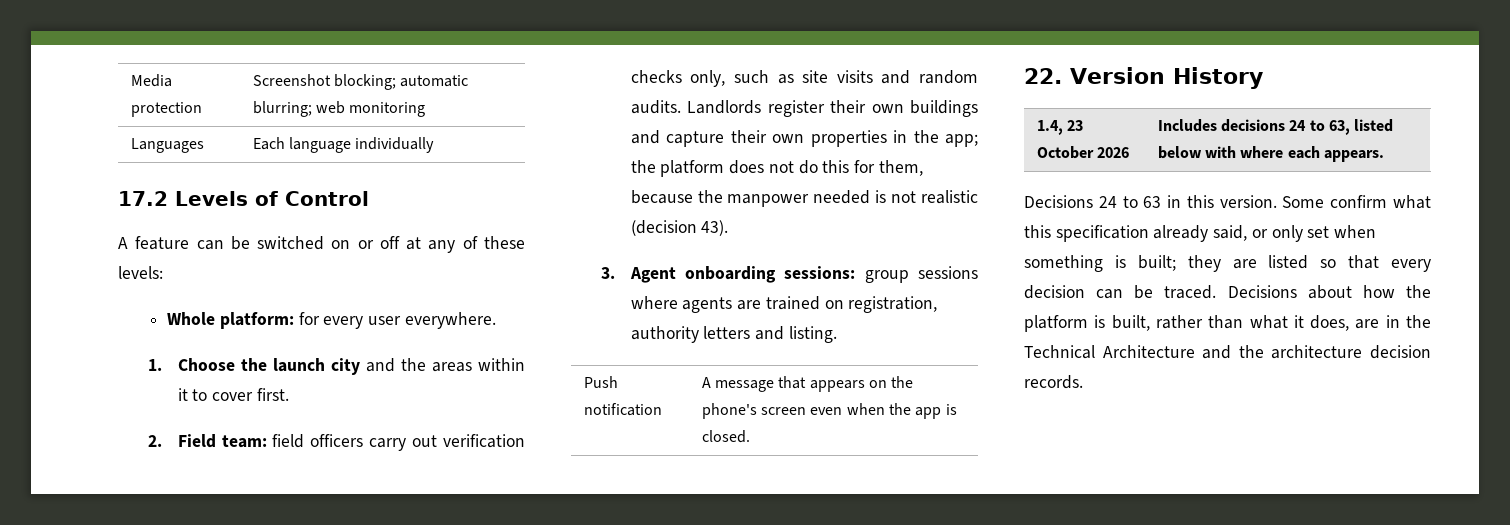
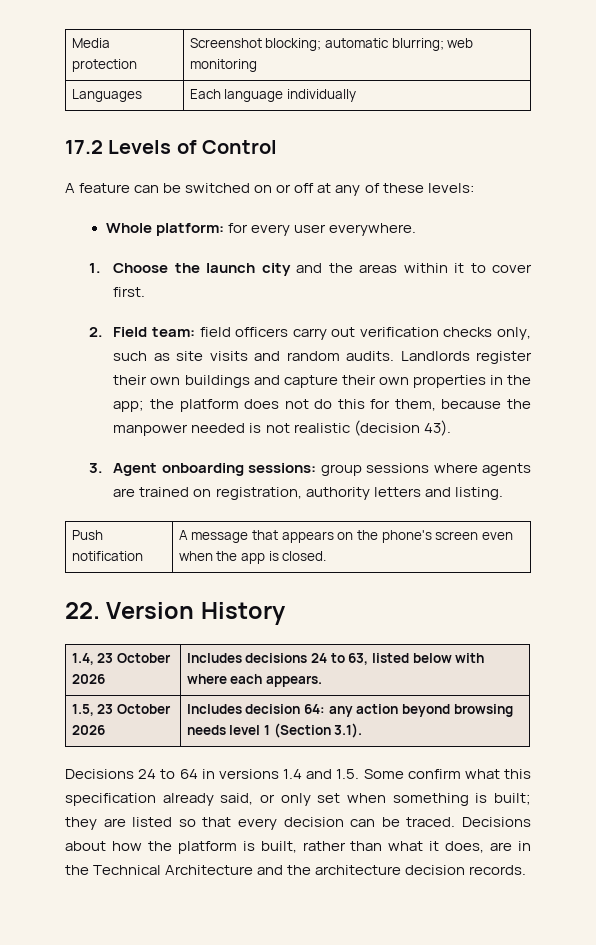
- Decisions 24 to 63 in this version. Some confirm what this specification already said, or only set when something is built; they are listed so that every decision can be traced.
+ 1.5, 23 October 2026 | Includes decision 64: any action beyond browsing needs level 1 (Section 3.1).
+ Decisions 24 to 64 in versions 1.4 and 1.5. Some confirm what this specification already said, or only set when something is built; they are listed so that every decision can be traced.

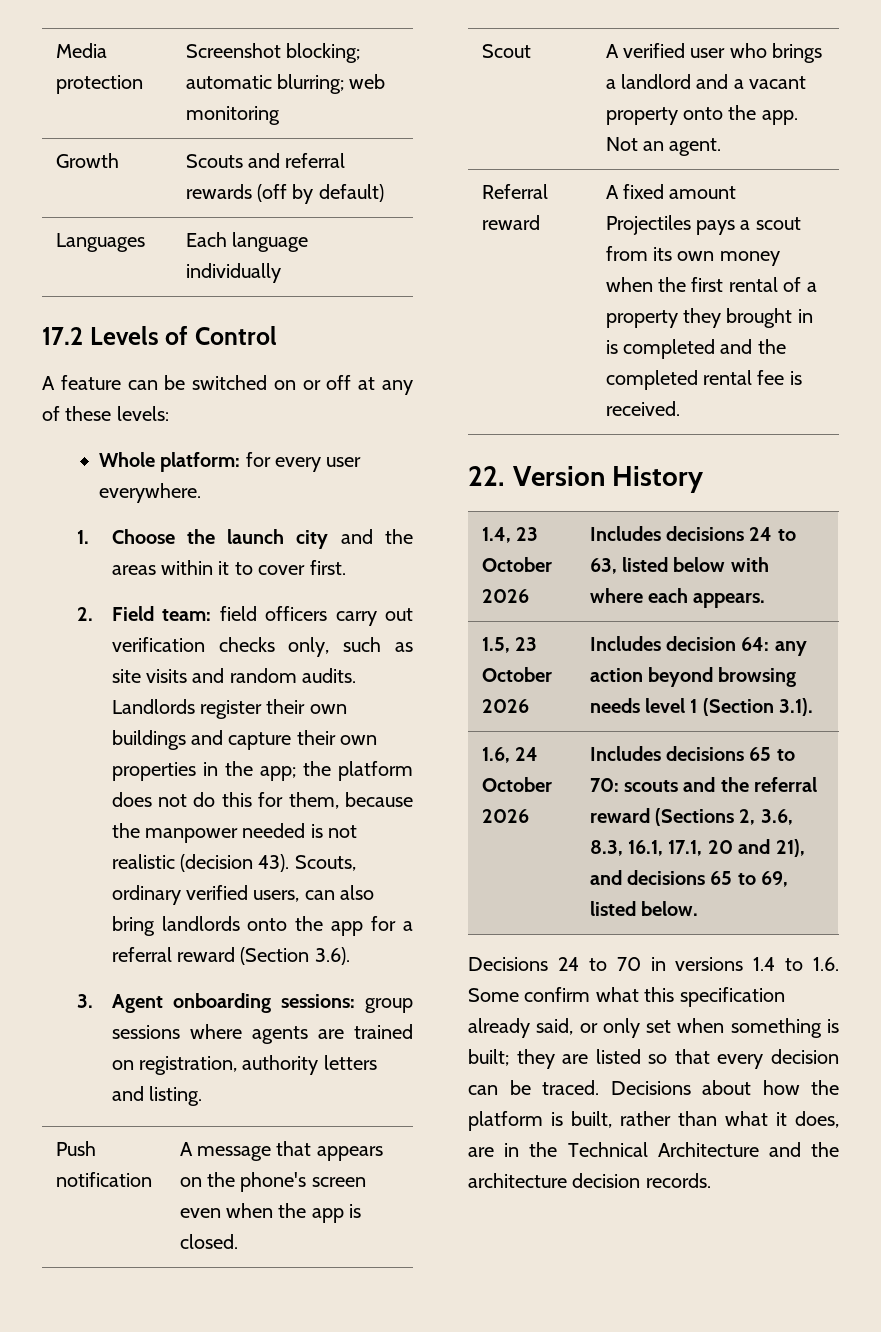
+ Growth | Scouts and referral rewards (off by default)
+ Scouts, ordinary verified users, can also bring landlords onto the app for a referral reward (Section 3.6).
+ Scout | A verified user who brings a landlord and a vacant property onto the app. Not an agent.
+ Referral reward | A fixed amount Projectiles pays a scout from its own money when the first rental of a property they brought in is completed and the completed rental fee is received.
+ 1.6, 24 October 2026 | Includes decisions 65 to 70: scouts and the referral reward (Sections 2, 3.6, 8.3, 16.1, 17.1, 20 and 21), and decisions 65 to 69, listed below.
- Decisions 24 to 64 in versions 1.4 and 1.5. Some confirm what this specification already said, or only set when something is built; they are listed so that every decision can be traced.
+ Decisions 24 to 70 in versions 1.4 to 1.6. Some confirm what this specification already said, or only set when something is built; they are listed so that every decision can be traced.

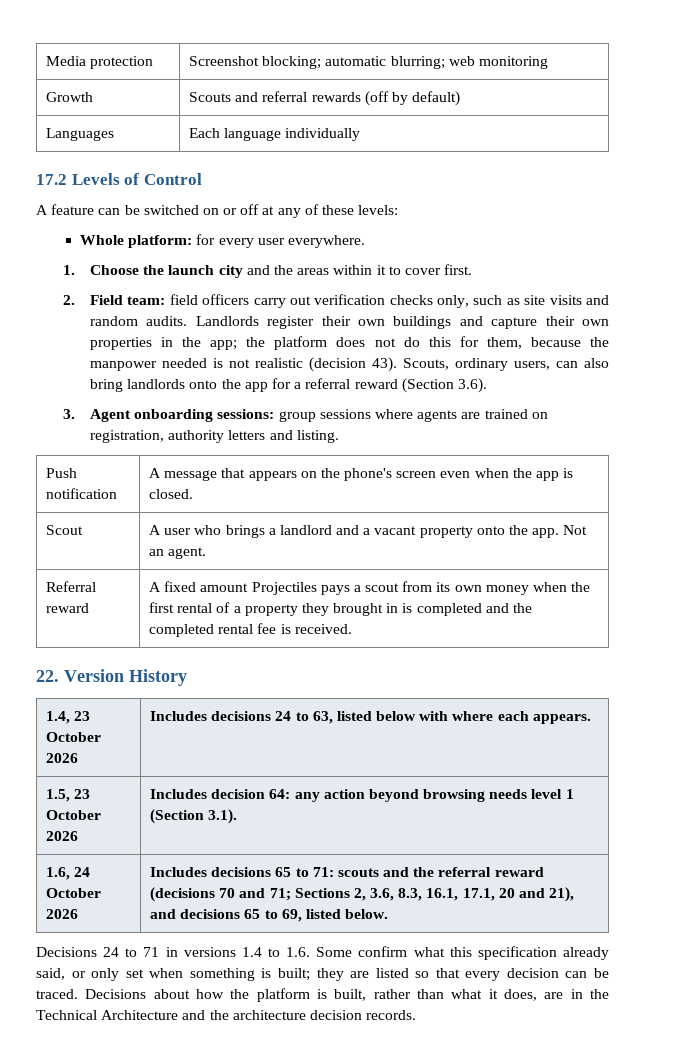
- Scouts, ordinary verified users, can also bring landlords onto the app for a referral reward (Section 3.6).
+ Scouts, ordinary users, can also bring landlords onto the app for a referral reward (Section 3.6).
- Scout | A verified user who brings a landlord and a vacant property onto the app. Not an agent.
+ Scout | A user who brings a landlord and a vacant property onto the app. Not an agent.
- 1.6, 24 October 2026 | Includes decisions 65 to 70: scouts and the referral reward (Sections 2, 3.6, 8.3, 16.1, 17.1, 20 and 21), and decisions 65 to 69, listed below.
+ 1.6, 24 October 2026 | Includes decisions 65 to 71: scouts and the referral reward (decisions 70 and 71; Sections 2, 3.6, 8.3, 16.1, 17.1, 20 and 21), and decisions 65 to 69, listed below.
- Decisions 24 to 70 in versions 1.4 to 1.6. Some confirm what this specification already said, or only set when something is built; they are listed so that every decision can be traced.
+ Decisions 24 to 71 in versions 1.4 to 1.6. Some confirm what this specification already said, or only set when something is built; they are listed so that every decision can be traced.

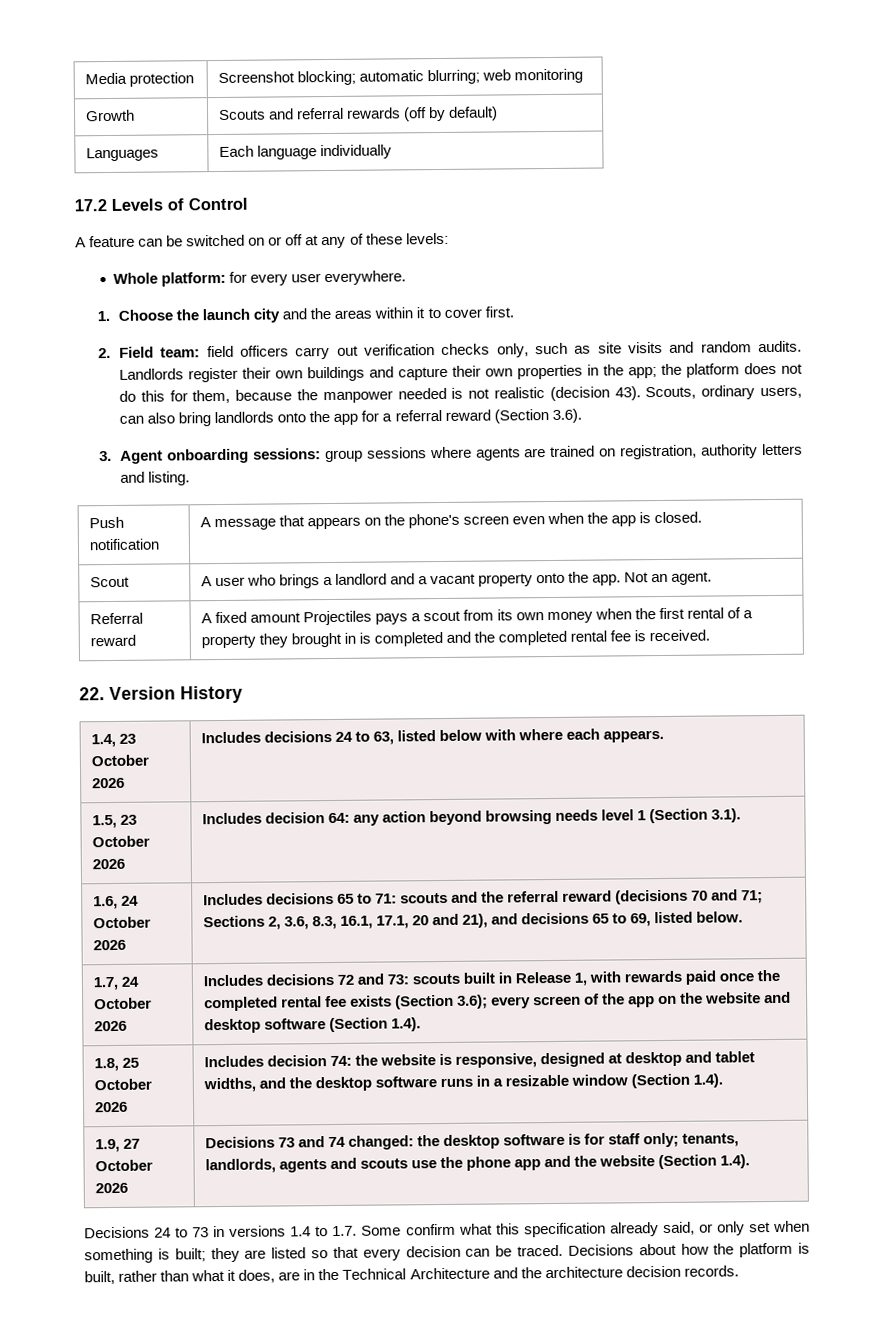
+ 1.7, 24 October 2026 | Includes decisions 72 and 73: scouts built in Release 1, with rewards paid once the completed rental fee exists (Section 3.6); every screen of the app on the website and desktop software (Section 1.4).
+ 1.8, 25 October 2026 | Includes decision 74: the website is responsive, designed at desktop and tablet widths, and the desktop software runs in a resizable window (Section 1.4).
+ 1.9, 27 October 2026 | Decisions 73 and 74 changed: the desktop software is for staff only; tenants, landlords, agents and scouts use the phone app and the website (Section 1.4).
- Decisions 24 to 71 in versions 1.4 to 1.6. Some confirm what this specification already said, or only set when something is built; they are listed so that every decision can be traced.
+ Decisions 24 to 73 in versions 1.4 to 1.7. Some confirm what this specification already said, or only set when something is built; they are listed so that every decision can be traced.

